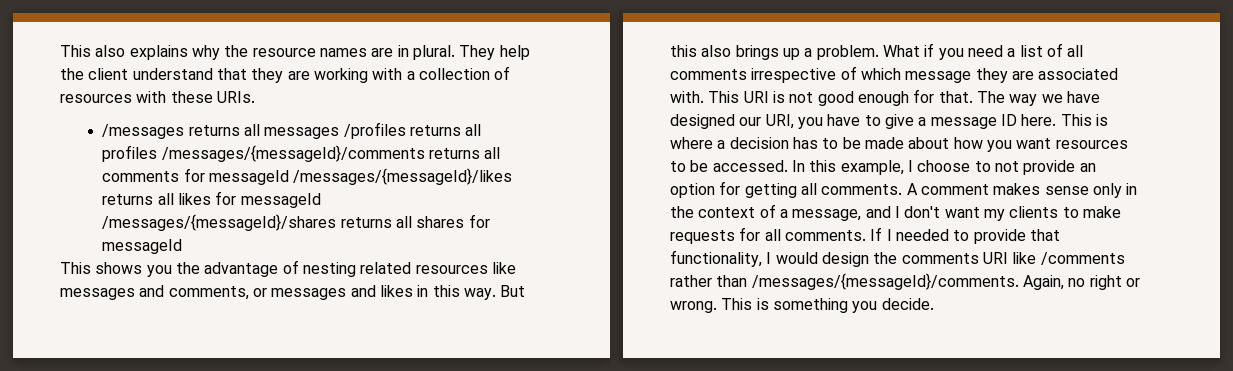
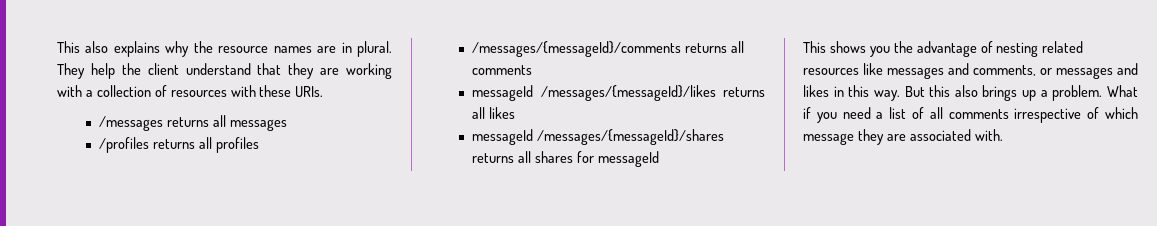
- /messages returns all messages /profiles returns all profiles /messages/{messageId}/comments returns all comments for messageId /messages/{messageId}/likes returns all likes for messageId /messages/{messageId}/shares returns all shares for messageId
+ /messages returns all messages
+ /profiles returns all profiles
+ /messages/{messageId}/comments returns all comments
+ messageId /messages/{messageId}/likes returns all likes
+ messageId /messages/{messageId}/shares returns all shares for messageId
- This URI is not good enough for that. The way we have designed our URI, you have to give a message ID here. This is where a decision has to be made about how you want resources to be accessed. In this example, I choose to not provide an option for getting all comments. A comment makes sense only in the context of a message, and I don't want my clients to make requests for all comments. If I needed to provide that functionality, I would design the comments URI like /comments rather than /messages/{messageId}/comments. Again, no right or wrong. This is something you decide.

